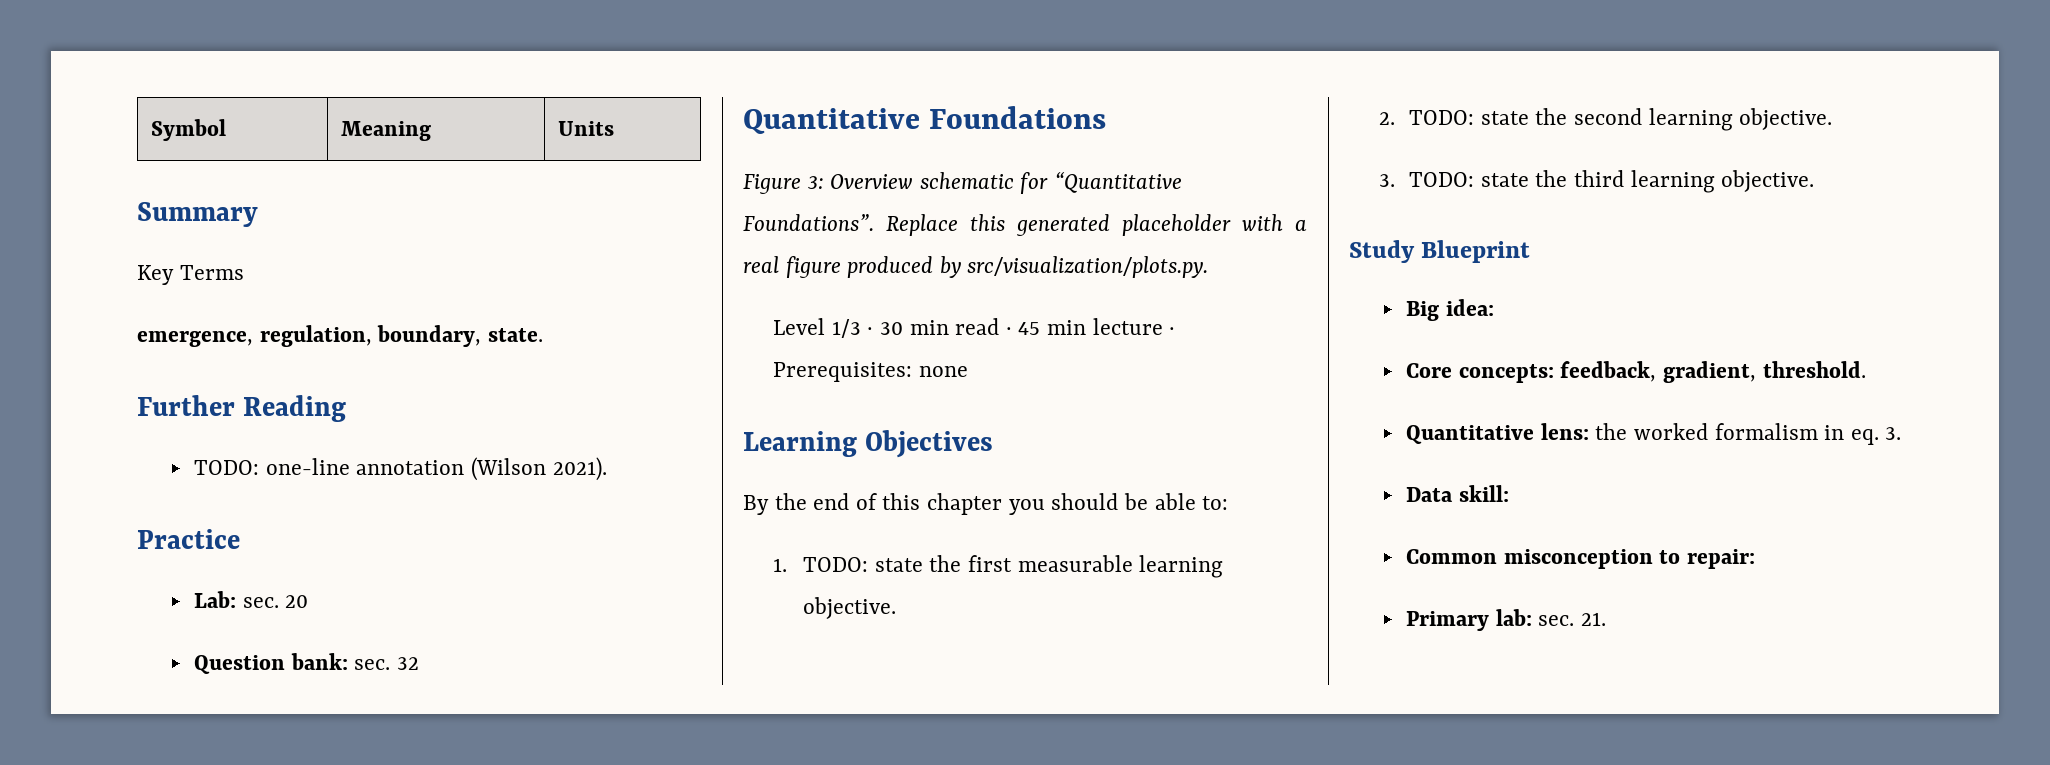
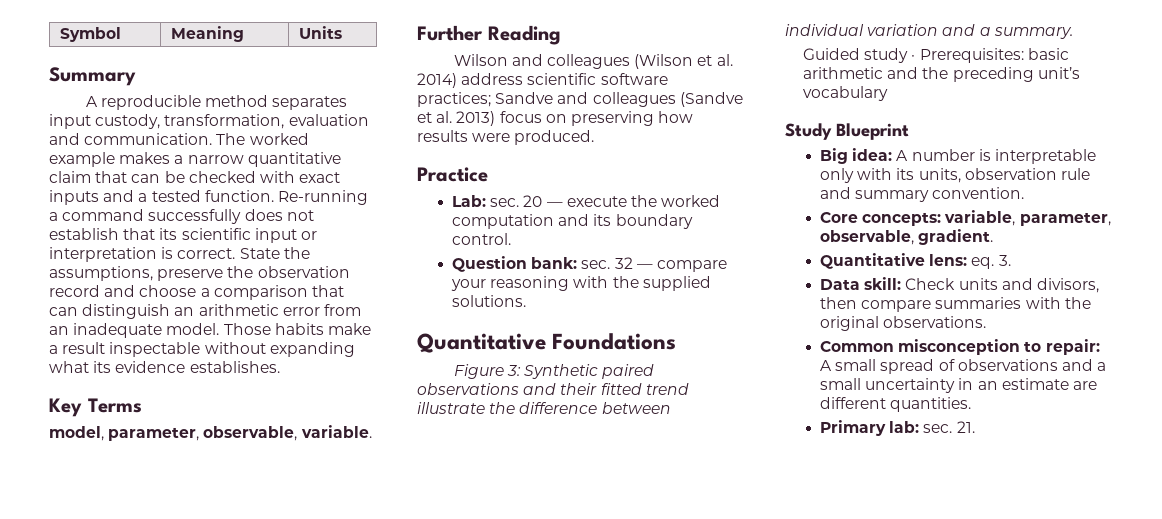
+ A reproducible method separates input custody, transformation, evaluation and communication. The worked example makes a narrow quantitative claim that can be checked with exact inputs and a tested function. Re-running a command successfully does not establish that its scientific input or interpretation is correct. State the assumptions, preserve the observation record and choose a comparison that can distinguish an arithmetic error from an inadequate model. Those habits make a result inspectable without expanding what its evidence establishes.
  Key Terms
- emergence, regulation, boundary, state.
+ model, parameter, observable, variable.
  Further Reading
- TODO: one-line annotation (Wilson 2021).
+ Wilson and colleagues (Wilson et al. 2014) address scientific software practices; Sandve and colleagues (Sandve et al. 2013) focus on preserving how results were produced.
  Practice
- Lab: sec. 20
- Question bank: sec. 32
+ Lab: sec. 20 — execute the worked computation and its boundary control.
+ Question bank: sec. 32 — compare your reasoning with the supplied solutions.
  Quantitative Foundations
- Figure 3: Overview schematic for “Quantitative Foundations”. Replace this generated placeholder with a real figure produced by src/visualization/plots.py.
- Level 1/3 · 30 min read · 45 min lecture · Prerequisites: none
- Learning Objectives
- By the end of this chapter you should be able to:
- 1. TODO: state the first measurable learning objective.
- 2. TODO: state the second learning objective.
- 3. TODO: state the third learning objective.
+ Figure 3: Synthetic paired observations and their fitted trend illustrate the difference between individual variation and a summary.
+ Guided study · Prerequisites: basic arithmetic and the preceding unit’s vocabulary
  Study Blueprint
- Big idea:
- Core concepts: feedback, gradient, threshold.
- Quantitative lens: the worked formalism in eq. 3.
- Data skill:
- Common misconception to repair:
+ Big idea: A number is interpretable only with its units, observation rule and summary convention.
+ Core concepts: variable, parameter, observable, gradient.
+ Quantitative lens: eq. 3.
+ Data skill: Check units and divisors, then compare summaries with the original observations.
+ Common misconception to repair: A small spread of observations and a small uncertainty in an estimate are different quantities.

